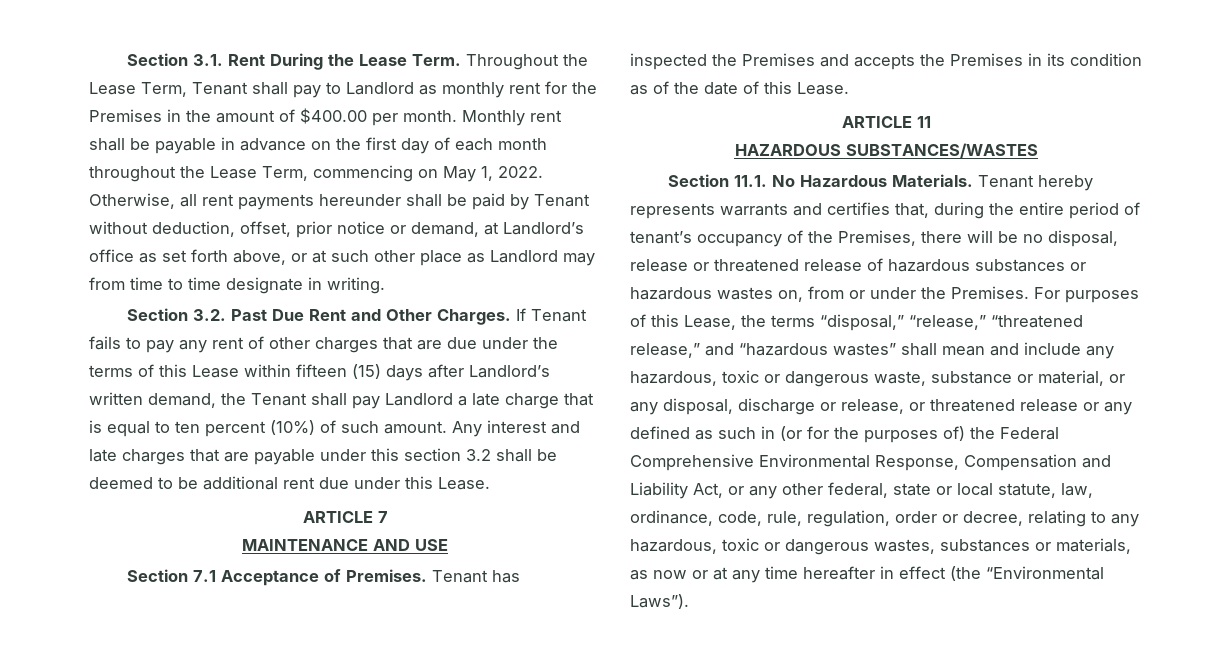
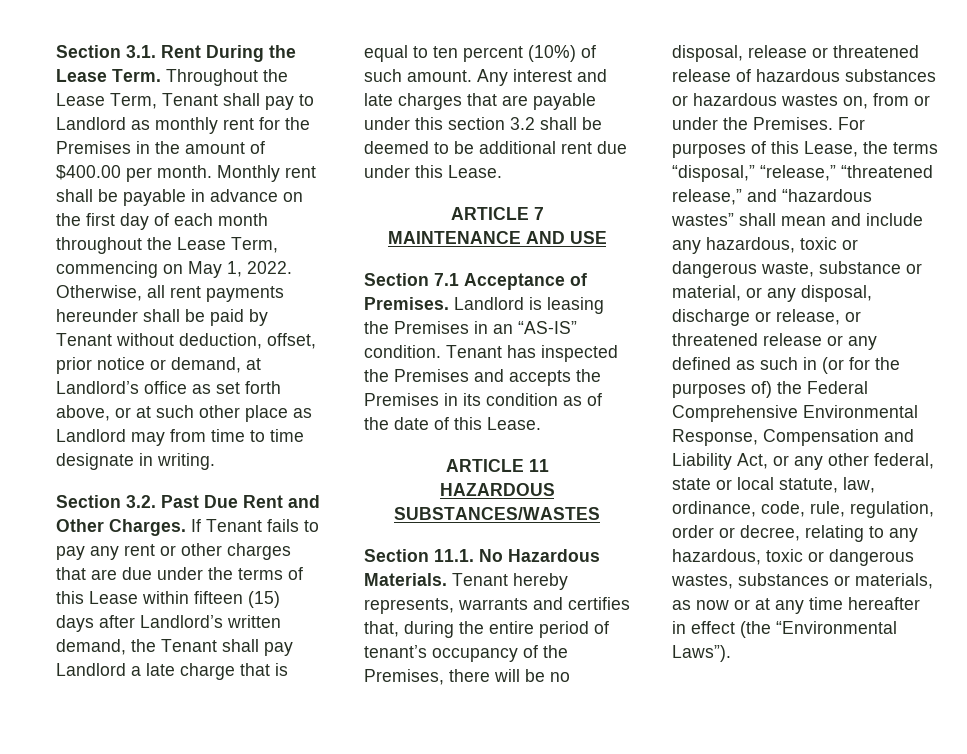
- If Tenant fails to pay any rent of other charges that are due under the terms of this Lease within fifteen (15) days after Landlord’s written demand, the Tenant shall pay Landlord a late charge that is equal to ten percent (10%) of such amount.
+ If Tenant fails to pay any rent or other charges that are due under the terms of this Lease within fifteen (15) days after Landlord’s written demand, the Tenant shall pay Landlord a late charge that is equal to ten percent (10%) of such amount.
+ Landlord is leasing the Premises in an “AS-IS” condition.
- Tenant hereby represents warrants and certifies that, during the entire period of tenant’s occupancy of the Premises, there will be no disposal, release or threatened release of hazardous substances or hazardous wastes on, from or under the Premises.
+ Tenant hereby represents, warrants and certifies that, during the entire period of tenant’s occupancy of the Premises, there will be no disposal, release or threatened release of hazardous substances or hazardous wastes on, from or under the Premises.

